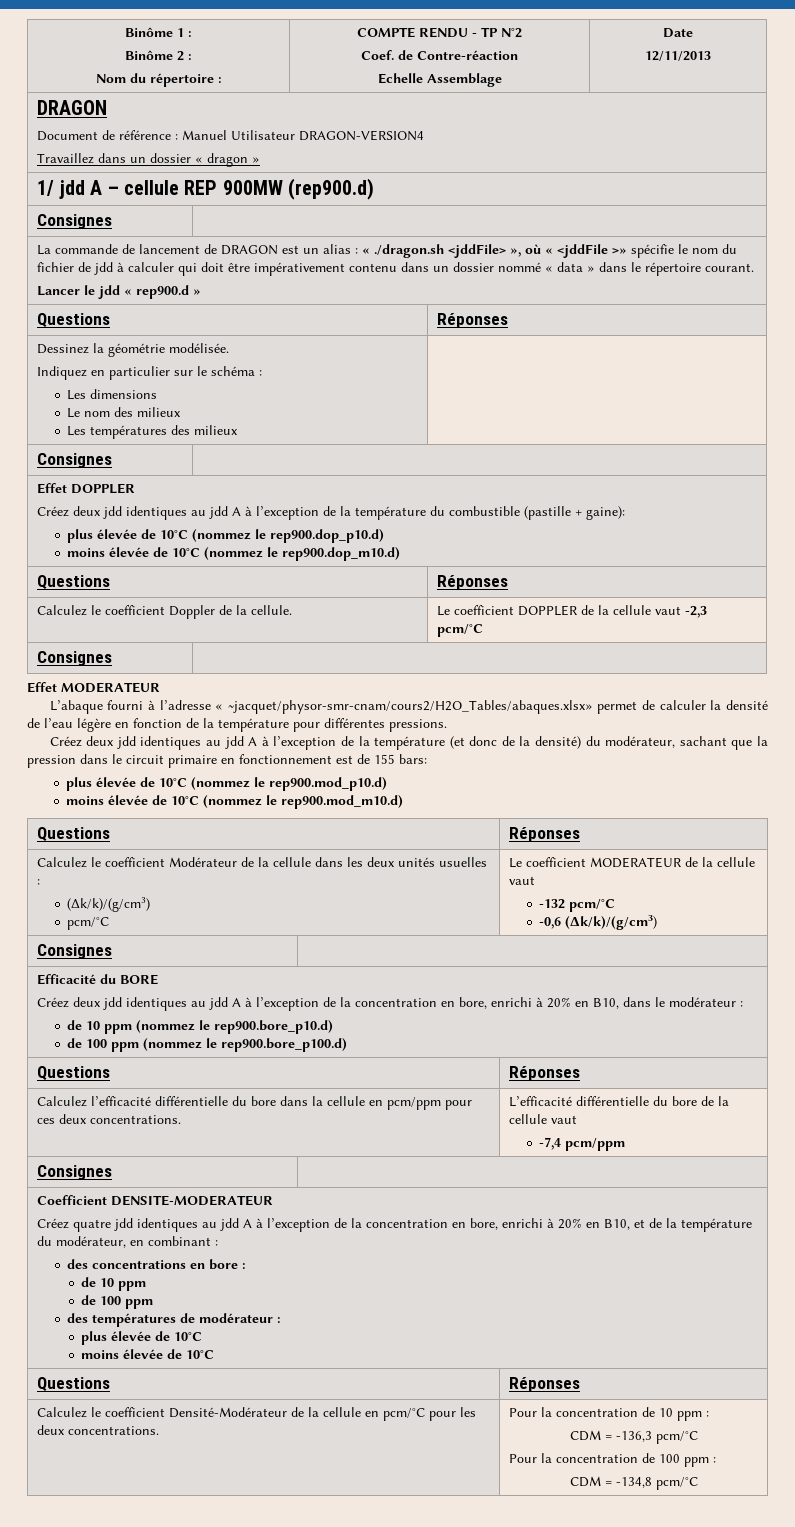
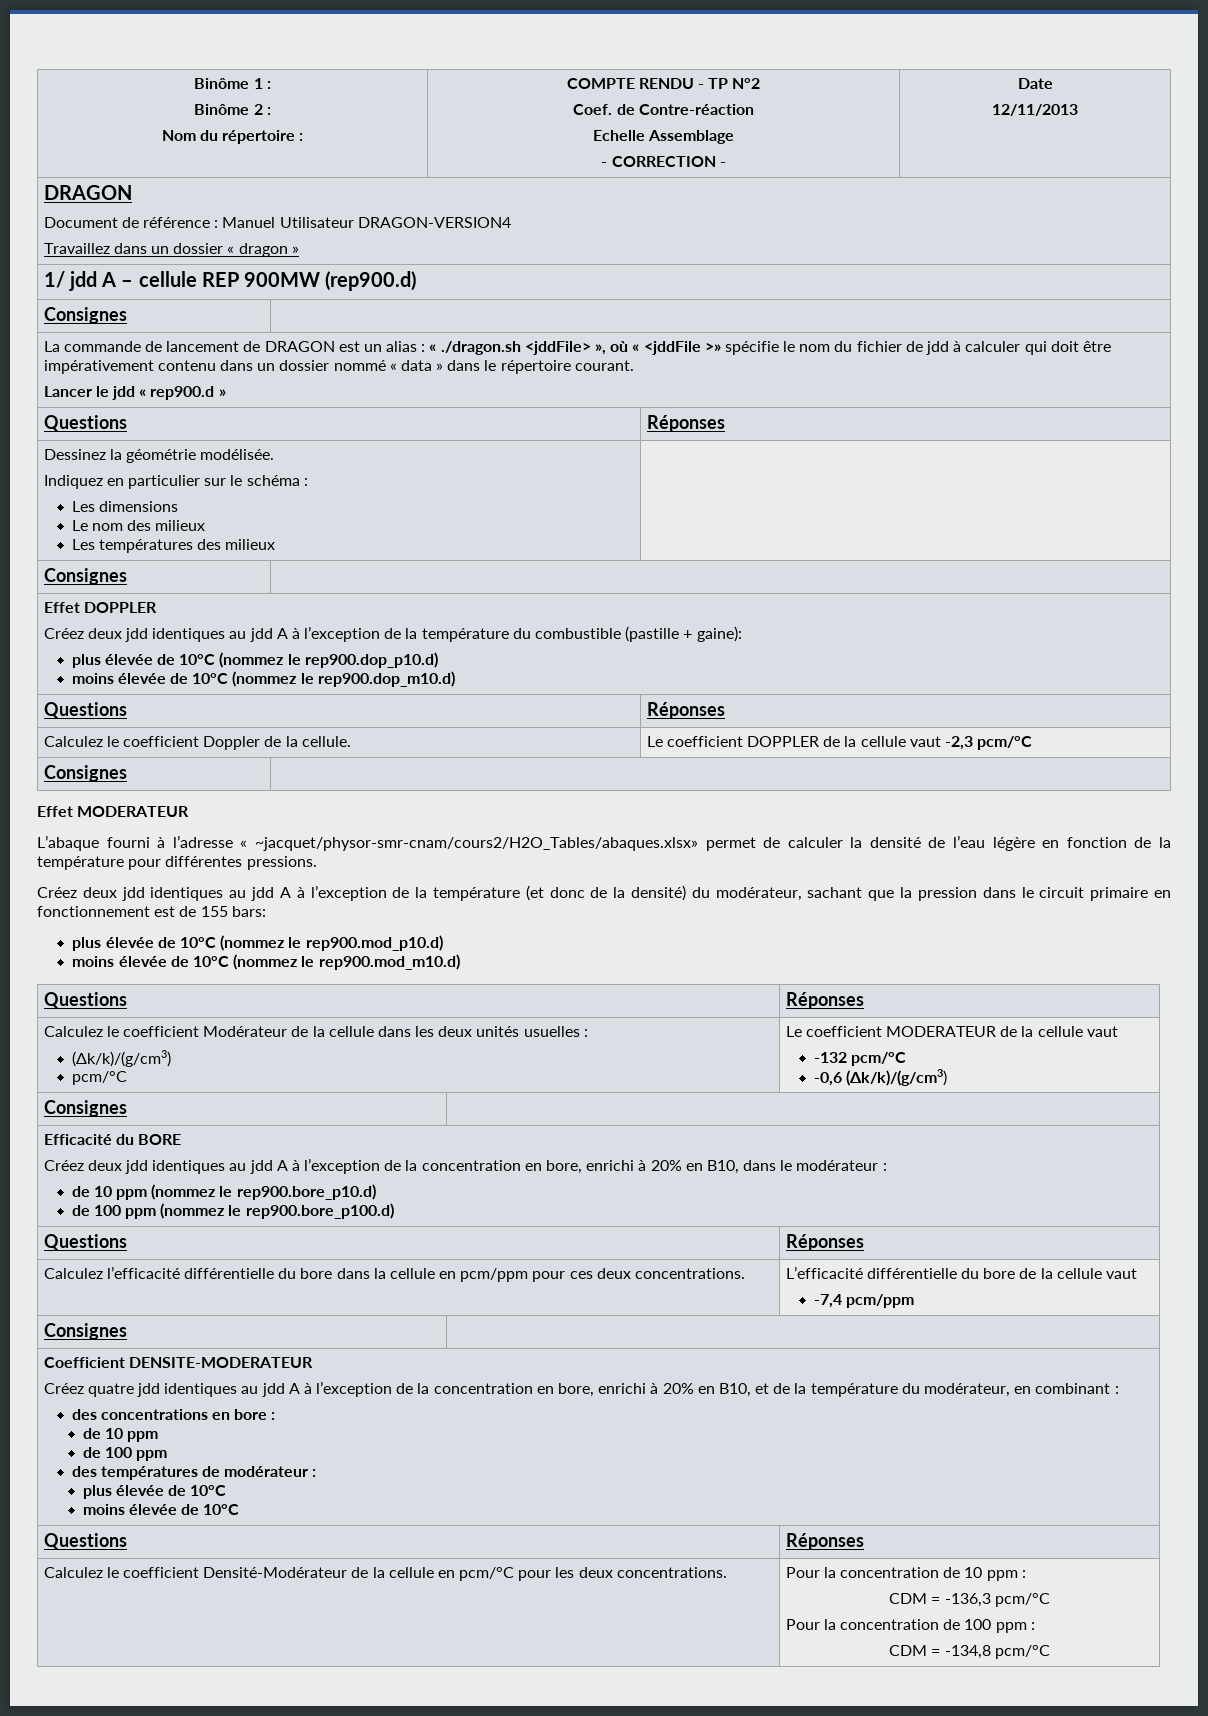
  Binôme 1 :
  Binôme 2 :
  Nom du répertoire : | COMPTE RENDU - TP N°2
  Coef. de Contre-réaction
- Echelle Assemblage | Date
+ Echelle Assemblage
+ - CORRECTION - | Date

